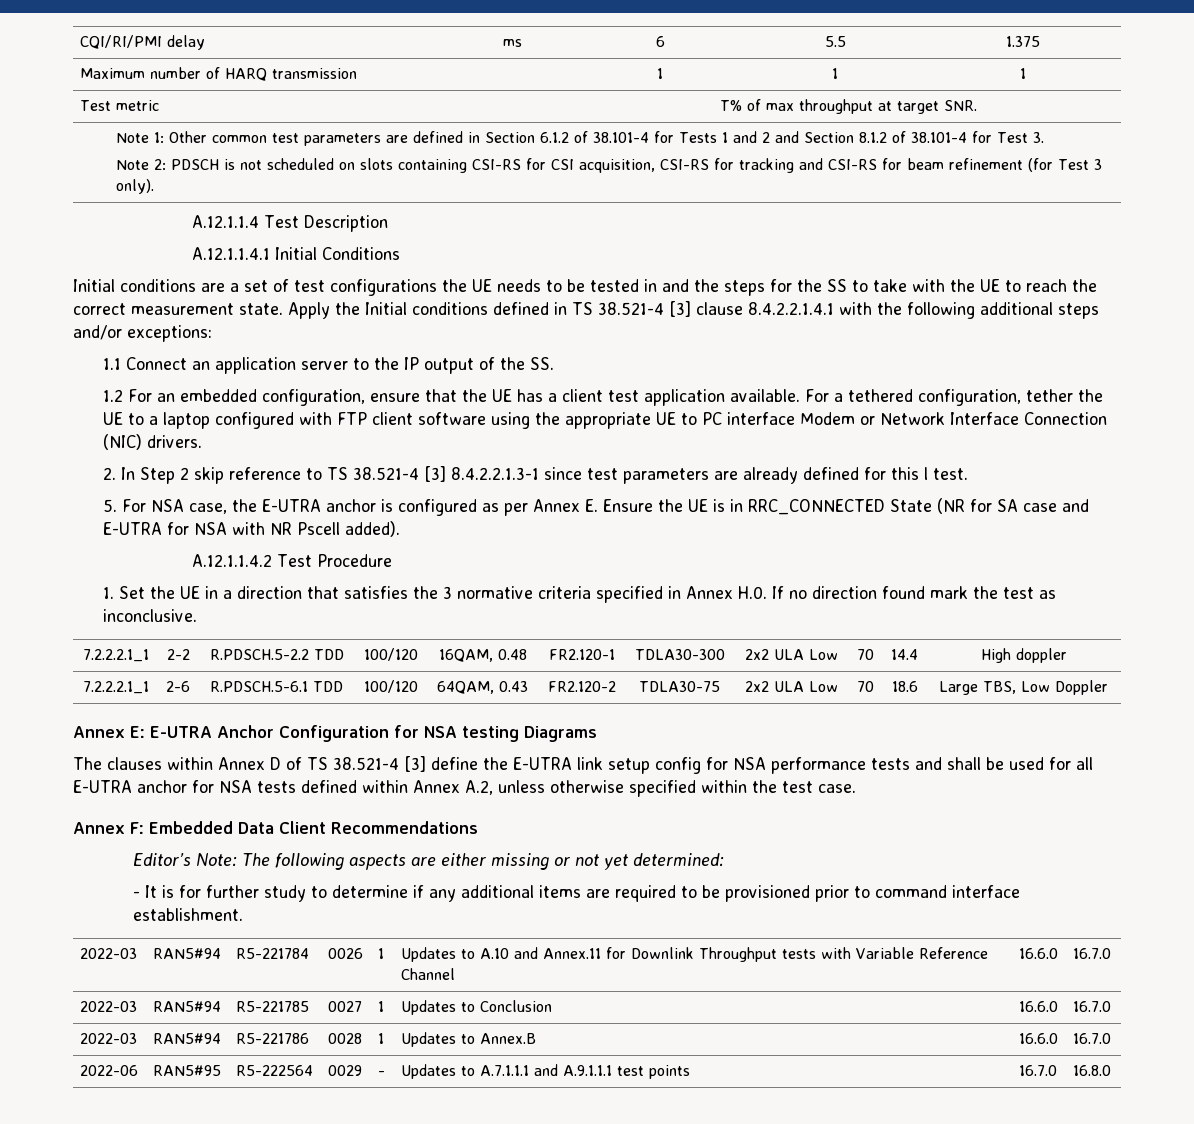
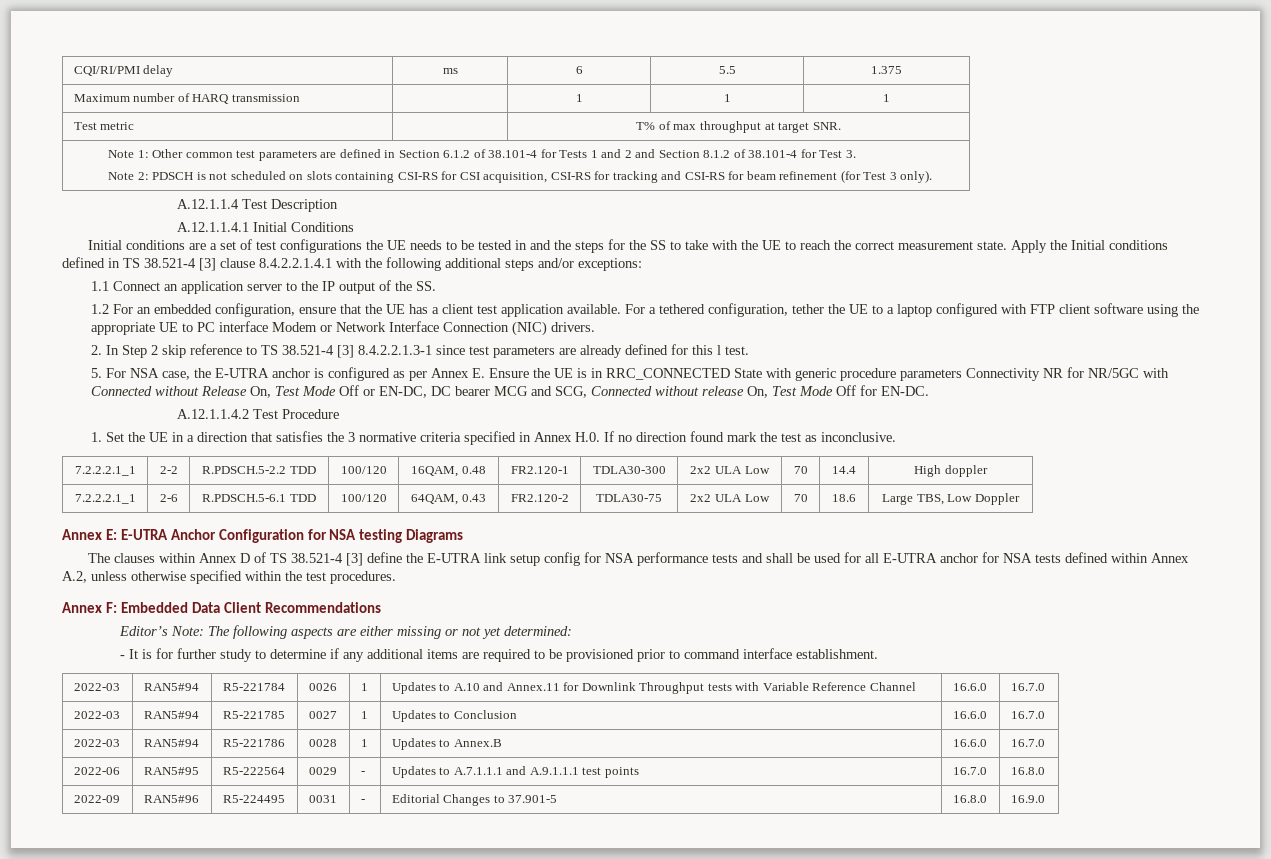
- 5. For NSA case, the E-UTRA anchor is configured as per Annex E. Ensure the UE is in RRC_CONNECTED State (NR for SA case and E-UTRA for NSA with NR Pscell added).
+ 5. For NSA case, the E-UTRA anchor is configured as per Annex E. Ensure the UE is in RRC_CONNECTED State with generic procedure parameters Connectivity NR for NR/5GC with Connected without Release On, Test Mode Off or EN-DC, DC bearer MCG and SCG, Connected without release On, Test Mode Off for EN-DC.
- The clauses within Annex D of TS 38.521-4 [3] define the E-UTRA link setup config for NSA performance tests and shall be used for all E-UTRA anchor for NSA tests defined within Annex A.2, unless otherwise specified within the test case.
+ The clauses within Annex D of TS 38.521-4 [3] define the E-UTRA link setup config for NSA performance tests and shall be used for all E-UTRA anchor for NSA tests defined within Annex A.2, unless otherwise specified within the test procedures.
+ 2022-09 | RAN5#96 | R5-224495 | 0031 | - | Editorial Changes to 37.901-5 | 16.8.0 | 16.9.0

